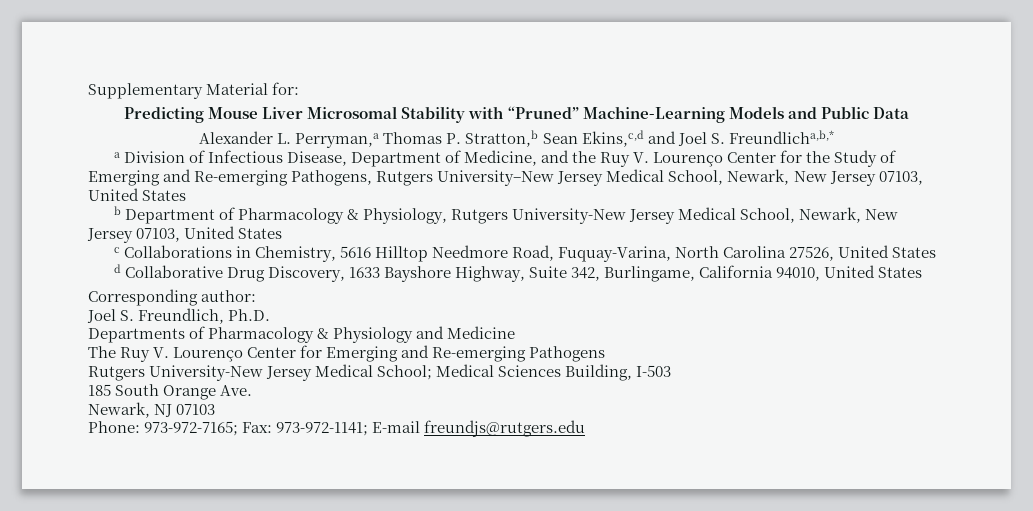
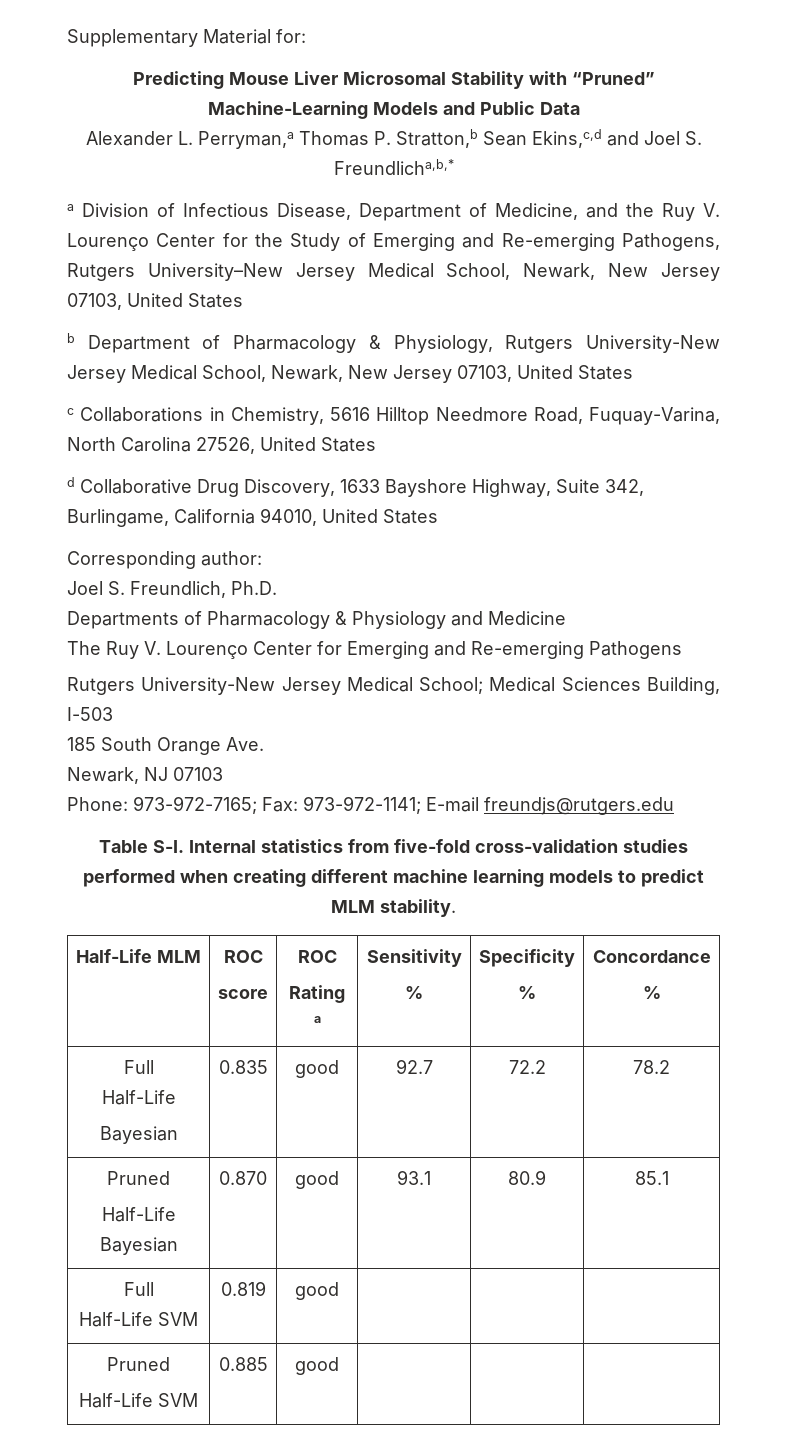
+ Table S-I. Internal statistics from five-fold cross-validation studies performed when creating different machine learning models to predict MLM stability.
+ Half-Life MLM | ROC
+ score | ROC
+ Rating a | Sensitivity
+ % | Specificity
+ % | Concordance
+ %
+ Full
+ Half-Life
+ Bayesian | 0.835 | good | 92.7 | 72.2 | 78.2
+ Pruned
+ Half-Life Bayesian | 0.870 | good | 93.1 | 80.9 | 85.1
+ Full
+ Half-Life SVM | 0.819 | good | | |
+ Pruned
+ Half-Life SVM | 0.885 | good | | |

